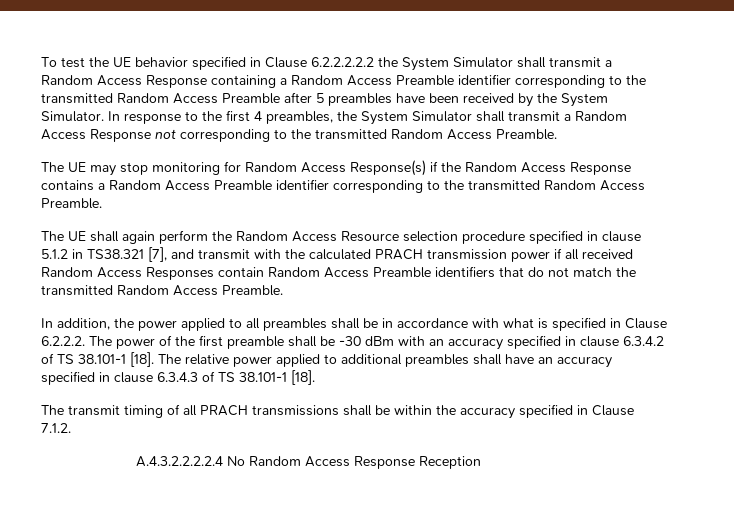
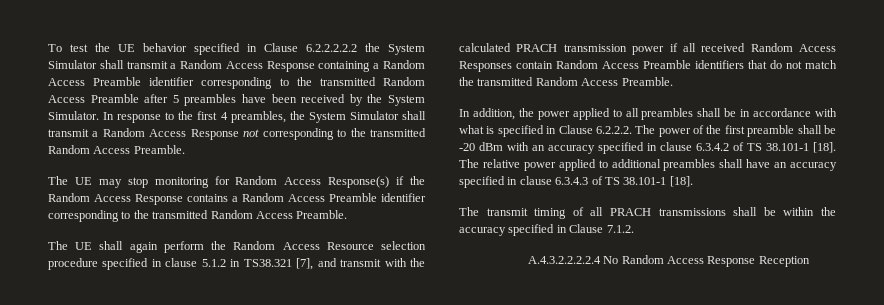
- In addition, the power applied to all preambles shall be in accordance with what is specified in Clause 6.2.2.2. The power of the first preamble shall be -30 dBm with an accuracy specified in clause 6.3.4.2 of TS 38.101-1 [18].
+ In addition, the power applied to all preambles shall be in accordance with what is specified in Clause 6.2.2.2. The power of the first preamble shall be -20 dBm with an accuracy specified in clause 6.3.4.2 of TS 38.101-1 [18].

